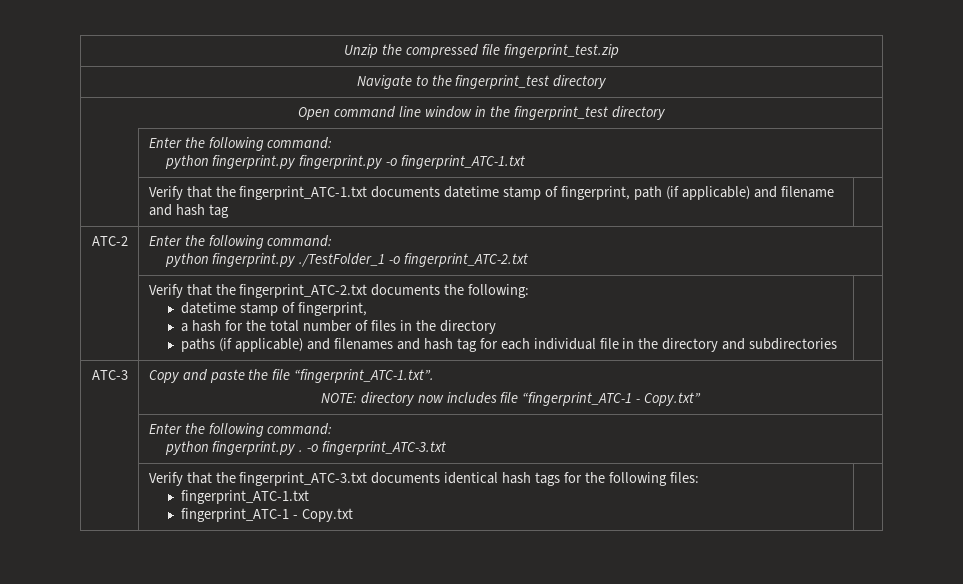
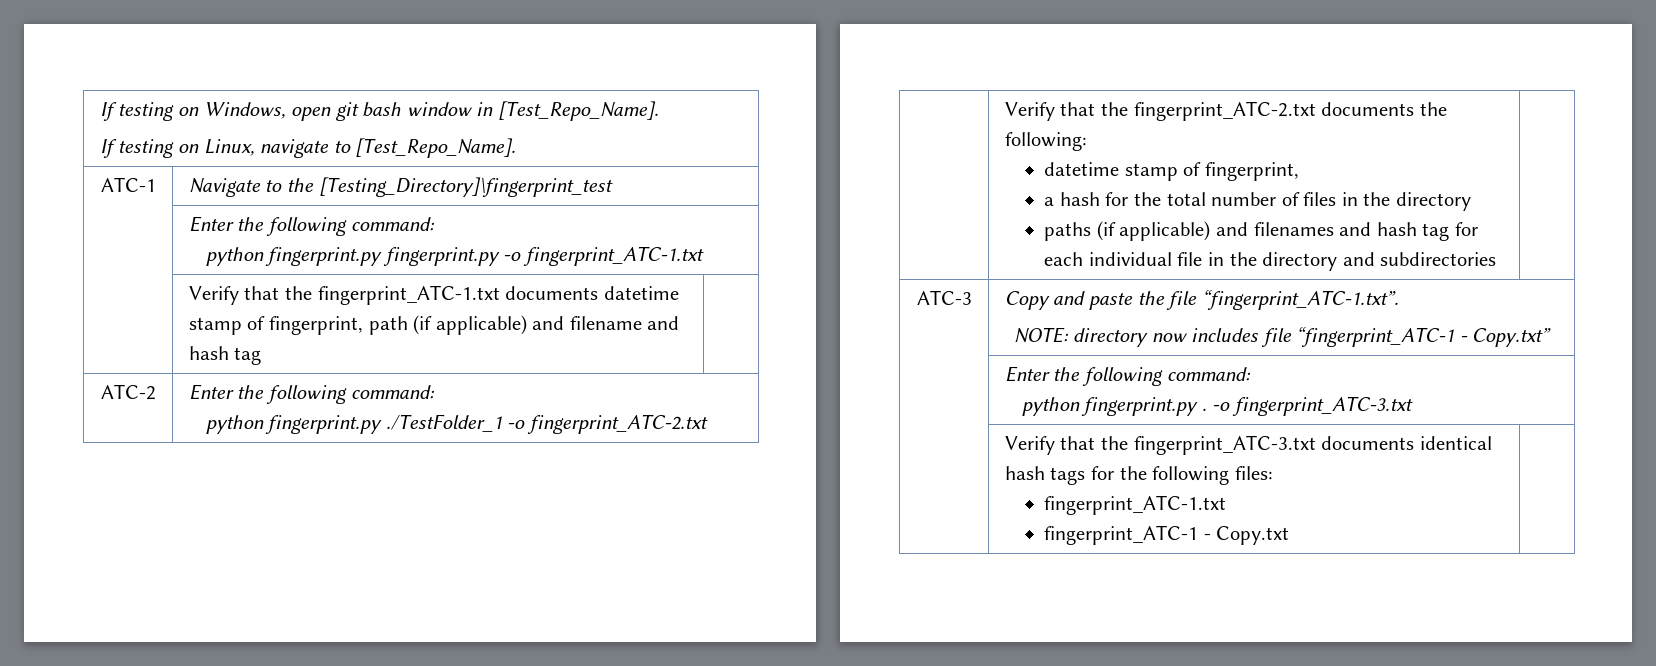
- Unzip the compressed file fingerprint_test.zip
- Navigate to the fingerprint_test directory
- Open command line window in the fingerprint_test directory
+ If testing on Windows, open git bash window in [Test_Repo_Name].
+ If testing on Linux, navigate to [Test_Repo_Name].
+ ATC-1 | Navigate to the [Testing_Directory]\fingerprint_test

